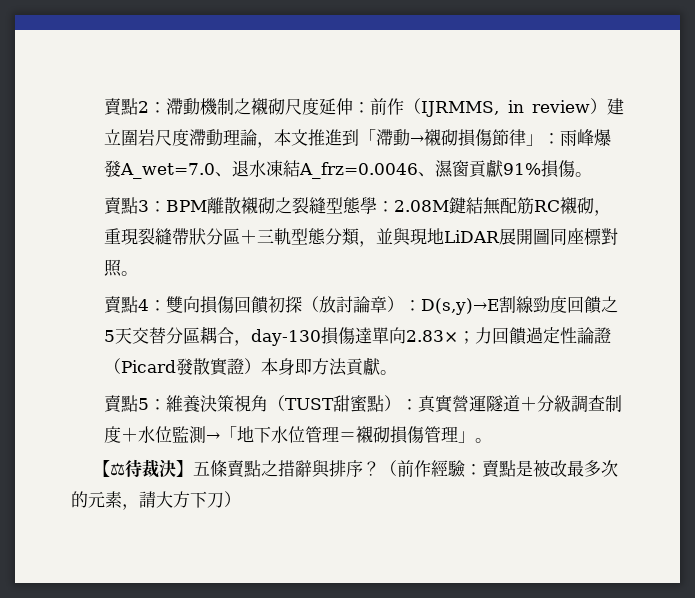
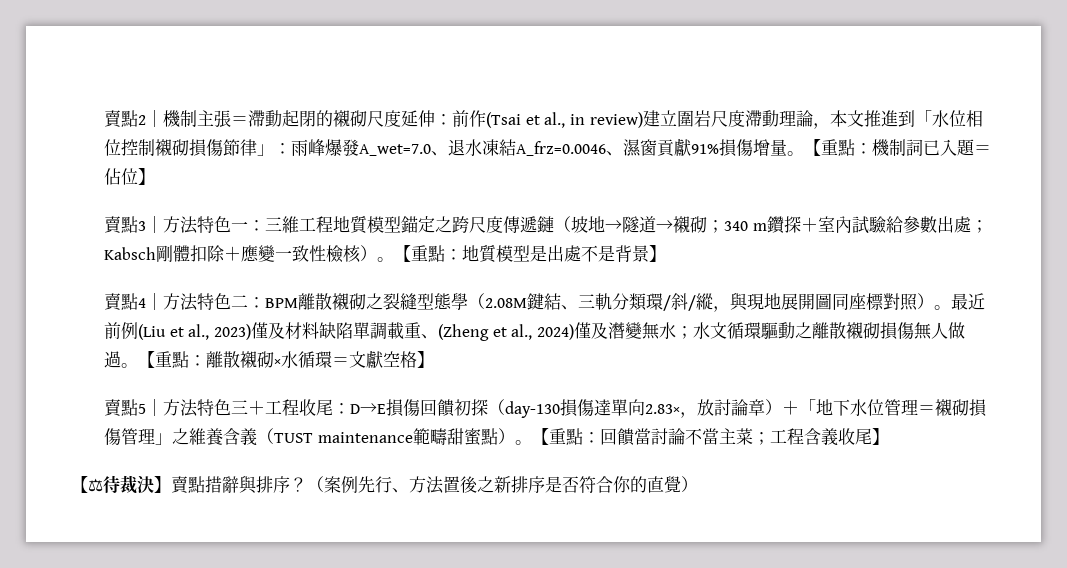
- 賣點2：滯動機制之襯砌尺度延伸：前作（IJRMMS, in review）建立圍岩尺度滯動理論，本文推進到「滯動→襯砌損傷節律」：雨峰爆發A_wet=7.0、退水凍結A_frz=0.0046、濕窗貢獻91%損傷。
- 賣點3：BPM離散襯砌之裂縫型態學：2.08M鍵結無配筋RC襯砌，重現裂縫帶狀分區＋三軌型態分類，並與現地LiDAR展開圖同座標對照。
- 賣點4：雙向損傷回饋初探（放討論章）：D(s,y)→E割線勁度回饋之5天交替分區耦合，day-130損傷達單向2.83×；力回饋過定性論證（Picard發散實證）本身即方法貢獻。
- 賣點5：維養決策視角（TUST甜蜜點）：真實營運隧道＋分級調查制度＋水位監測→「地下水位管理＝襯砌損傷管理」。
+ 賣點2｜機制主張＝滯動起閉的襯砌尺度延伸：前作(Tsai et al., in review)建立圍岩尺度滯動理論，本文推進到「水位相位控制襯砌損傷節律」：雨峰爆發A_wet=7.0、退水凍結A_frz=0.0046、濕窗貢獻91%損傷增量。【重點：機制詞已入題＝佔位】
+ 賣點3｜方法特色一：三維工程地質模型錨定之跨尺度傳遞鏈（坡地→隧道→襯砌；340 m鑽探＋室內試驗給參數出處；Kabsch剛體扣除＋應變一致性檢核）。【重點：地質模型是出處不是背景】
+ 賣點4｜方法特色二：BPM離散襯砌之裂縫型態學（2.08M鍵結、三軌分類環/斜/縱，與現地展開圖同座標對照）。最近前例(Liu et al., 2023)僅及材料缺陷單調載重、(Zheng et al., 2024)僅及潛變無水；水文循環驅動之離散襯砌損傷無人做過。【重點：離散襯砌×水循環＝文獻空格】
+ 賣點5｜方法特色三＋工程收尾：D→E損傷回饋初探（day-130損傷達單向2.83×，放討論章）＋「地下水位管理＝襯砌損傷管理」之維養含義（TUST maintenance範疇甜蜜點）。【重點：回饋當討論不當主菜；工程含義收尾】
- 【⚖待裁決】五條賣點之措辭與排序？
+ 【⚖待裁決】賣點措辭與排序？
- （前作經驗：賣點是被改最多次的元素，請大方下刀）
+ （案例先行、方法置後之新排序是否符合你的直覺）

